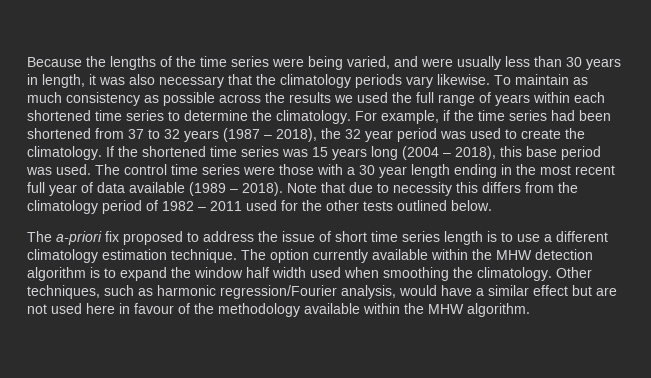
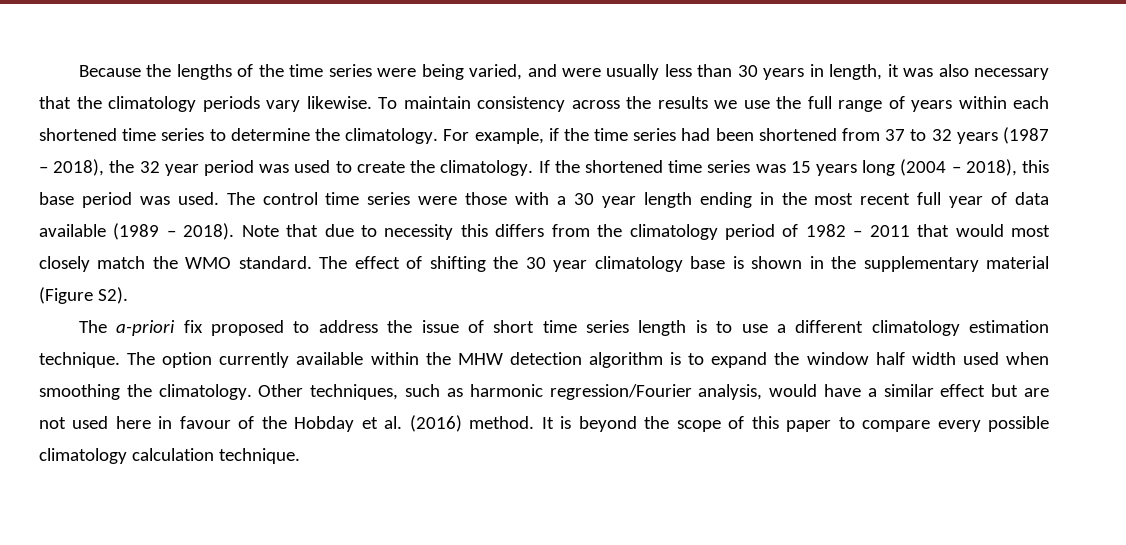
- To maintain as much consistency as possible across the results we used the full range of years within each shortened time series to determine the climatology.
+ To maintain consistency across the results we use the full range of years within each shortened time series to determine the climatology.
- Note that due to necessity this differs from the climatology period of 1982 – 2011 used for the other tests outlined below.
+ Note that due to necessity this differs from the climatology period of 1982 – 2011 that would most closely match the WMO standard. The effect of shifting the 30 year climatology base is shown in the supplementary material (Figure S2).
- Other techniques, such as harmonic regression/Fourier analysis, would have a similar effect but are not used here in favour of the methodology available within the MHW algorithm.
+ Other techniques, such as harmonic regression/Fourier analysis, would have a similar effect but are not used here in favour of the Hobday et al. (2016) method. It is beyond the scope of this paper to compare every possible climatology calculation technique.

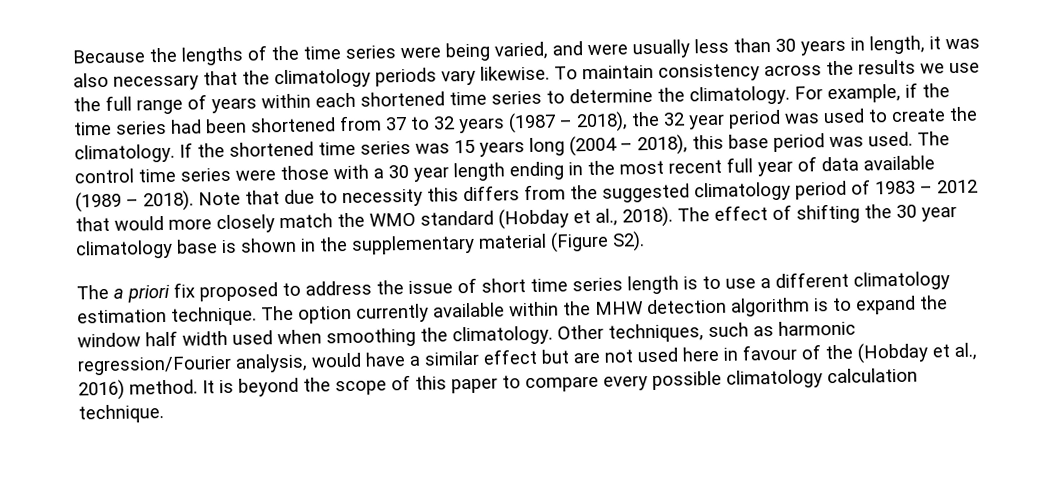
- Note that due to necessity this differs from the climatology period of 1982 – 2011 that would most closely match the WMO standard.
+ Note that due to necessity this differs from the suggested climatology period of 1983 – 2012 that would more closely match the WMO standard (Hobday et al., 2018).
- The a-priori fix proposed to address the issue of short time series length is to use a different climatology estimation technique.
+ The a priori fix proposed to address the issue of short time series length is to use a different climatology estimation technique.
- Other techniques, such as harmonic regression/Fourier analysis, would have a similar effect but are not used here in favour of the Hobday et al. (2016) method.
+ Other techniques, such as harmonic regression/Fourier analysis, would have a similar effect but are not used here in favour of the (Hobday et al., 2016) method.

